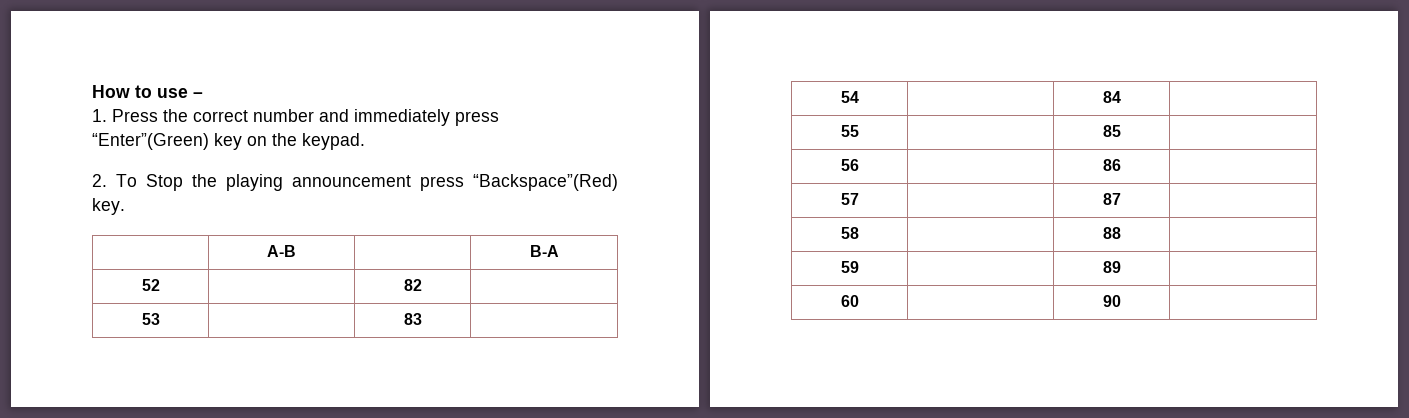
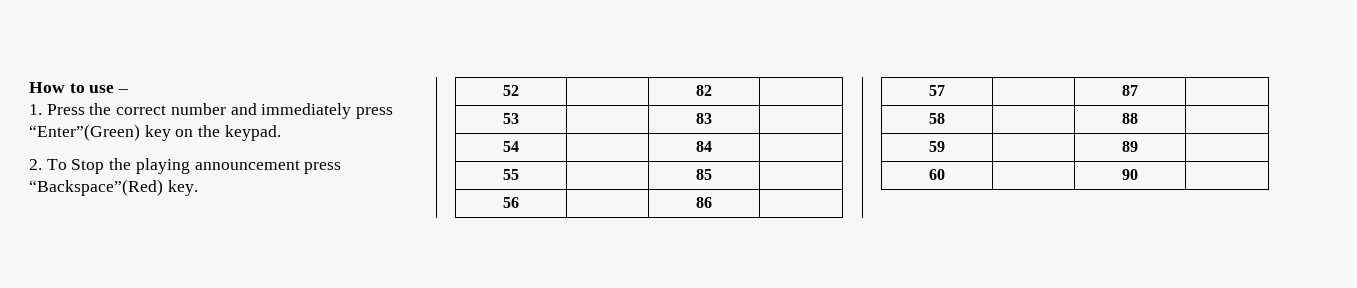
- | A-B | | B-A

